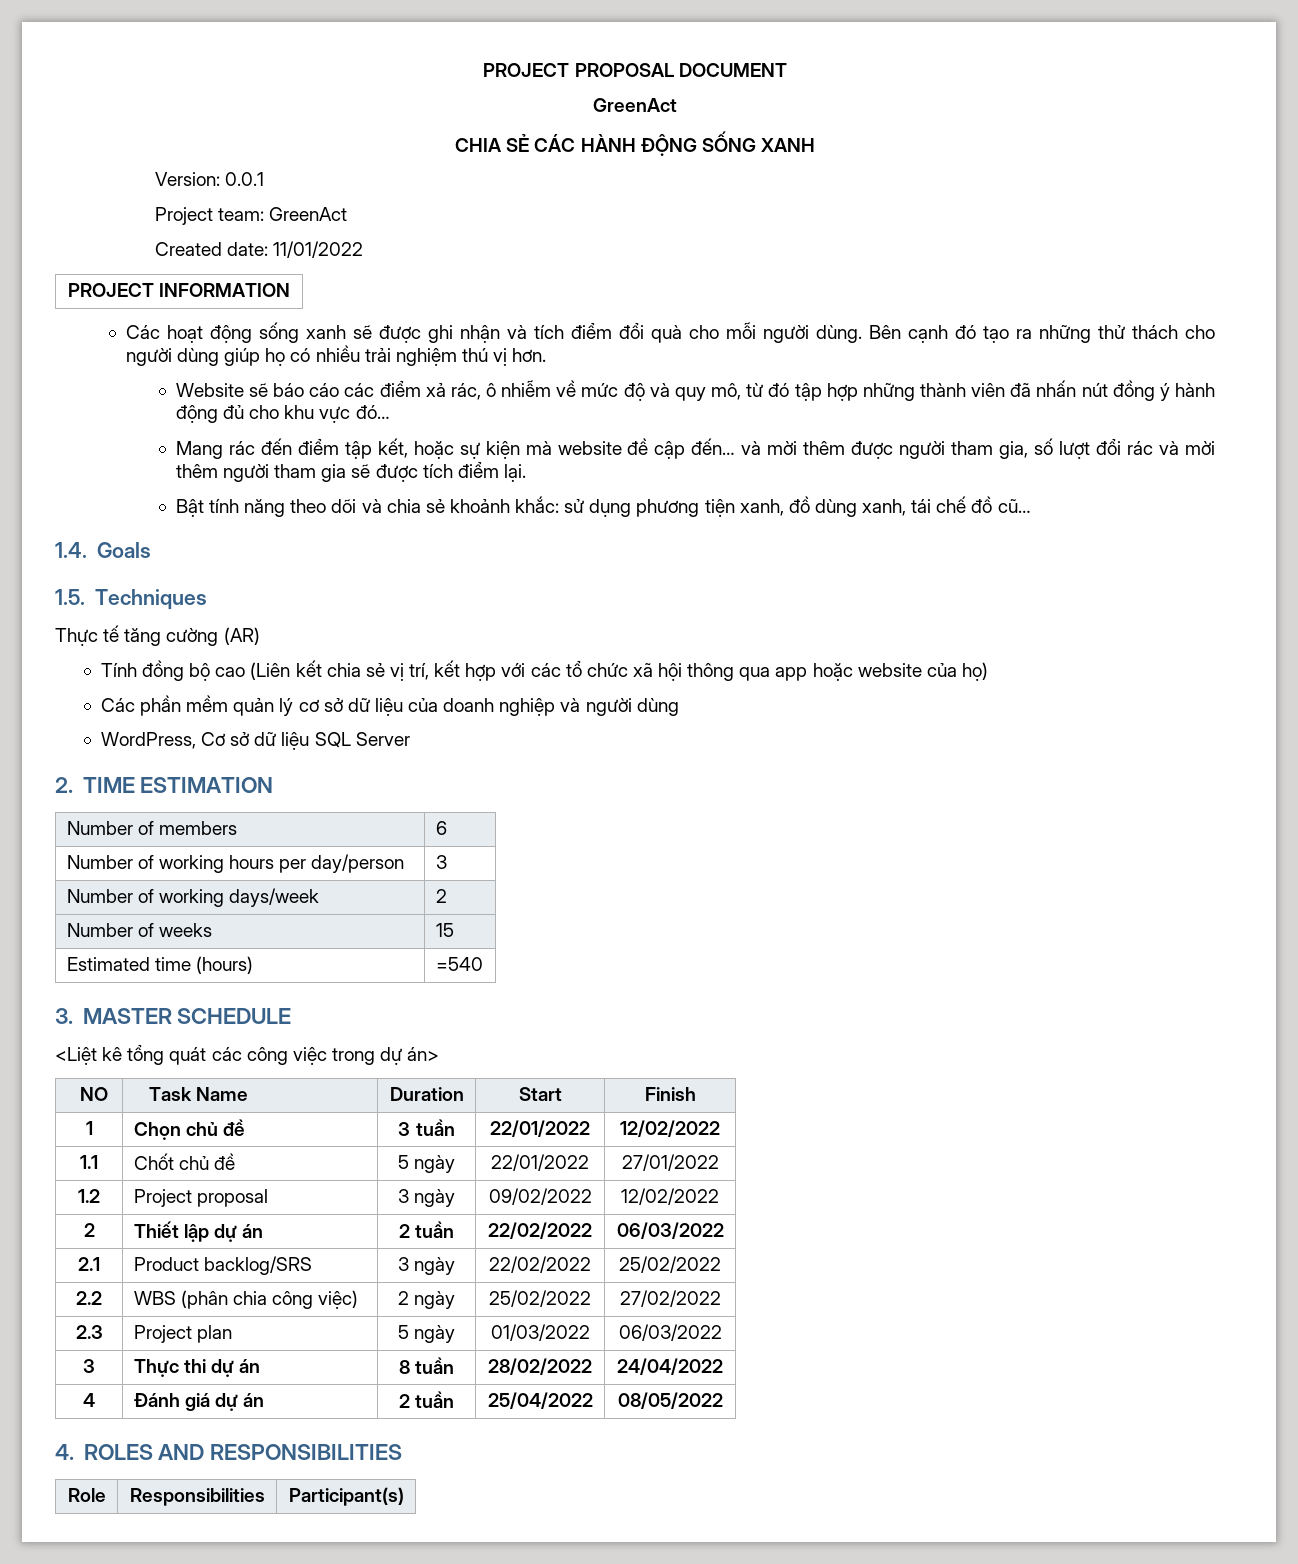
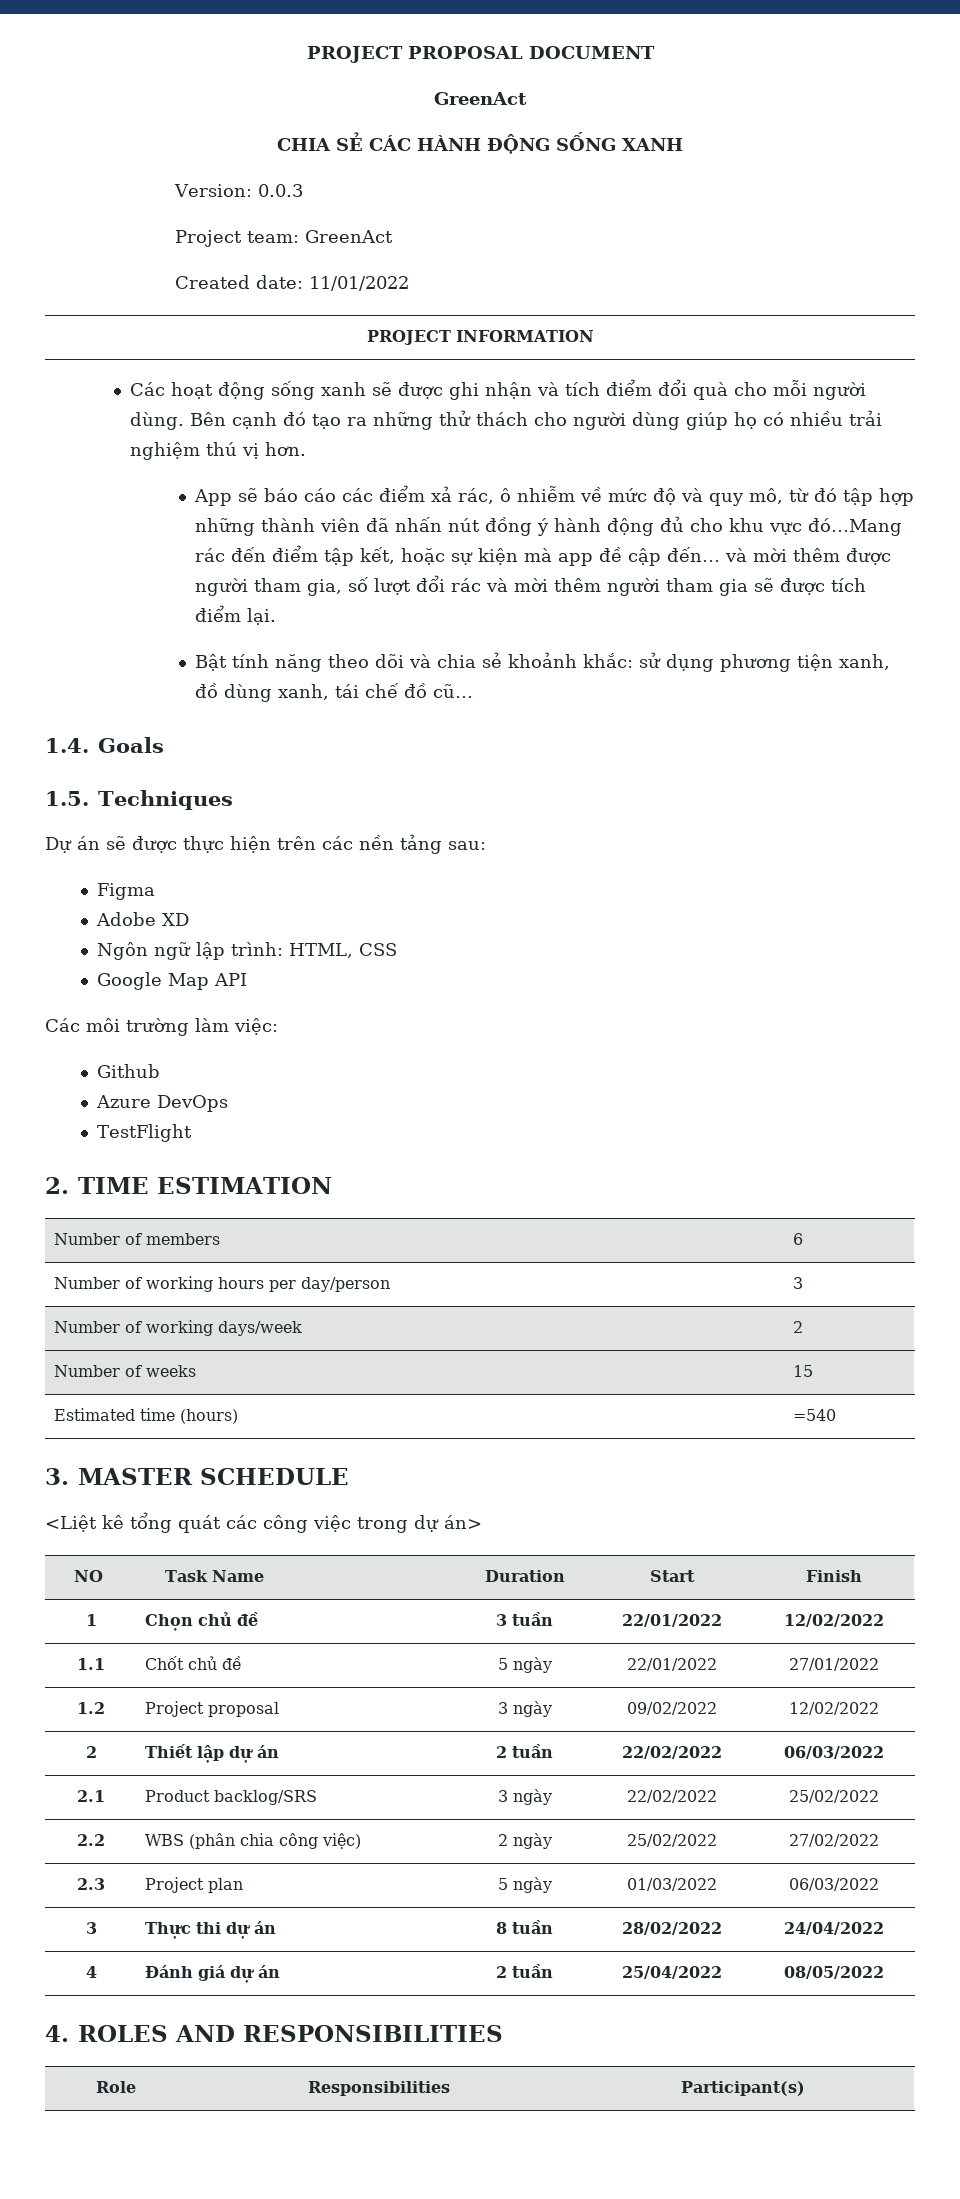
- Version: 0.0.1
+ Version: 0.0.3
- Website sẽ báo cáo các điểm xả rác, ô nhiễm về mức độ và quy mô, từ đó tập hợp những thành viên đã nhấn nút đồng ý hành động đủ cho khu vực đó…
- Mang rác đến điểm tập kết, hoặc sự kiện mà website đề cập đến… và mời thêm được người tham gia, số lượt đổi rác và mời thêm người tham gia sẽ được tích điểm lại.
+ App sẽ báo cáo các điểm xả rác, ô nhiễm về mức độ và quy mô, từ đó tập hợp những thành viên đã nhấn nút đồng ý hành động đủ cho khu vực đó…Mang rác đến điểm tập kết, hoặc sự kiện mà app đề cập đến… và mời thêm được người tham gia, số lượt đổi rác và mời thêm người tham gia sẽ được tích điểm lại.
- Thực tế tăng cường (AR)
- Tính đồng bộ cao (Liên kết chia sẻ vị trí, kết hợp với các tổ chức xã hội thông qua app hoặc website của họ)
- Các phần mềm quản lý cơ sở dữ liệu của doanh nghiệp và người dùng
- WordPress, Cơ sở dữ liệu SQL Server
+ Dự án sẽ được thực hiện trên các nền tảng sau:
+ Figma
+ Adobe XD
+ Ngôn ngữ lập trình: HTML, CSS
+ Google Map API
+ Các môi trường làm việc:
+ Github
+ Azure DevOps
+ TestFlight

